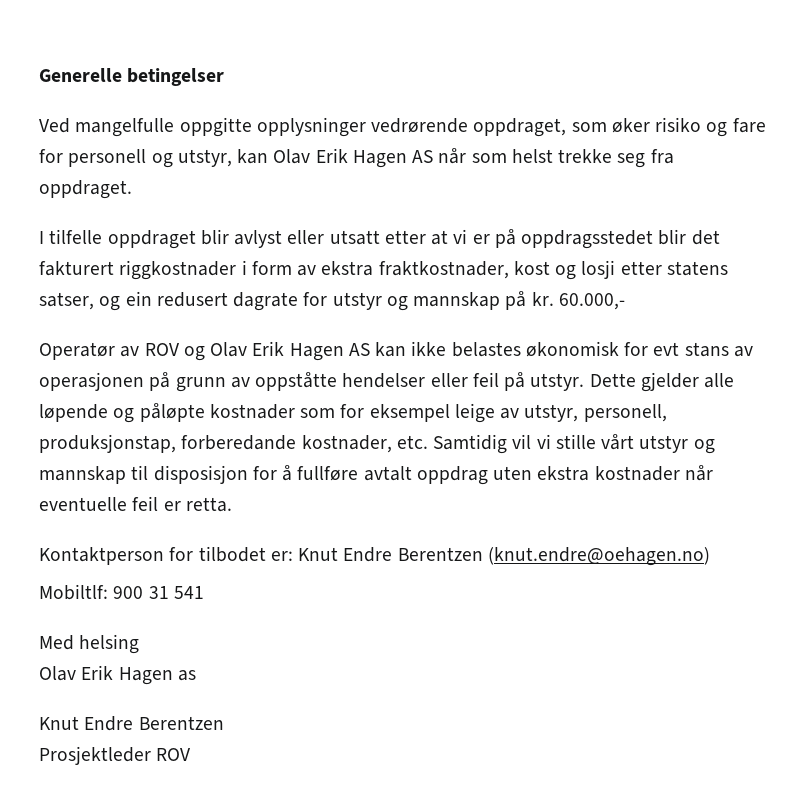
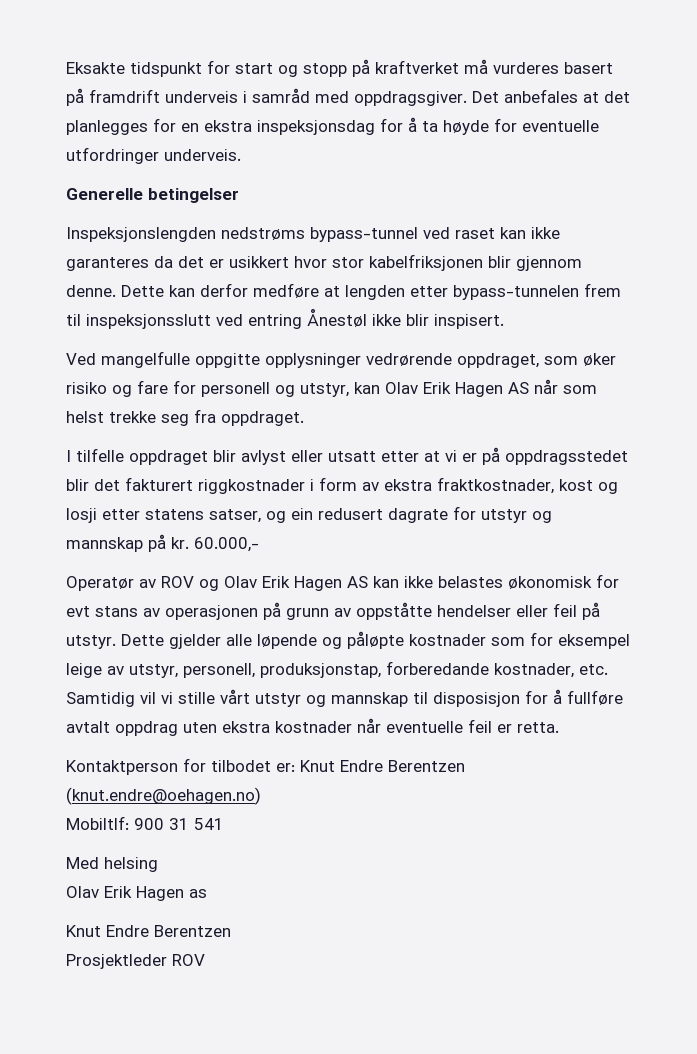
+ Eksakte tidspunkt for start og stopp på kraftverket må vurderes basert på framdrift underveis i samråd med oppdragsgiver. Det anbefales at det planlegges for en ekstra inspeksjonsdag for å ta høyde for eventuelle utfordringer underveis.
  Generelle betingelser
+ Inspeksjonslengden nedstrøms bypass-tunnel ved raset kan ikke garanteres da det er usikkert hvor stor kabelfriksjonen blir gjennom denne. Dette kan derfor medføre at lengden etter bypass-tunnelen frem til inspeksjonsslutt ved entring Ånestøl ikke blir inspisert.

